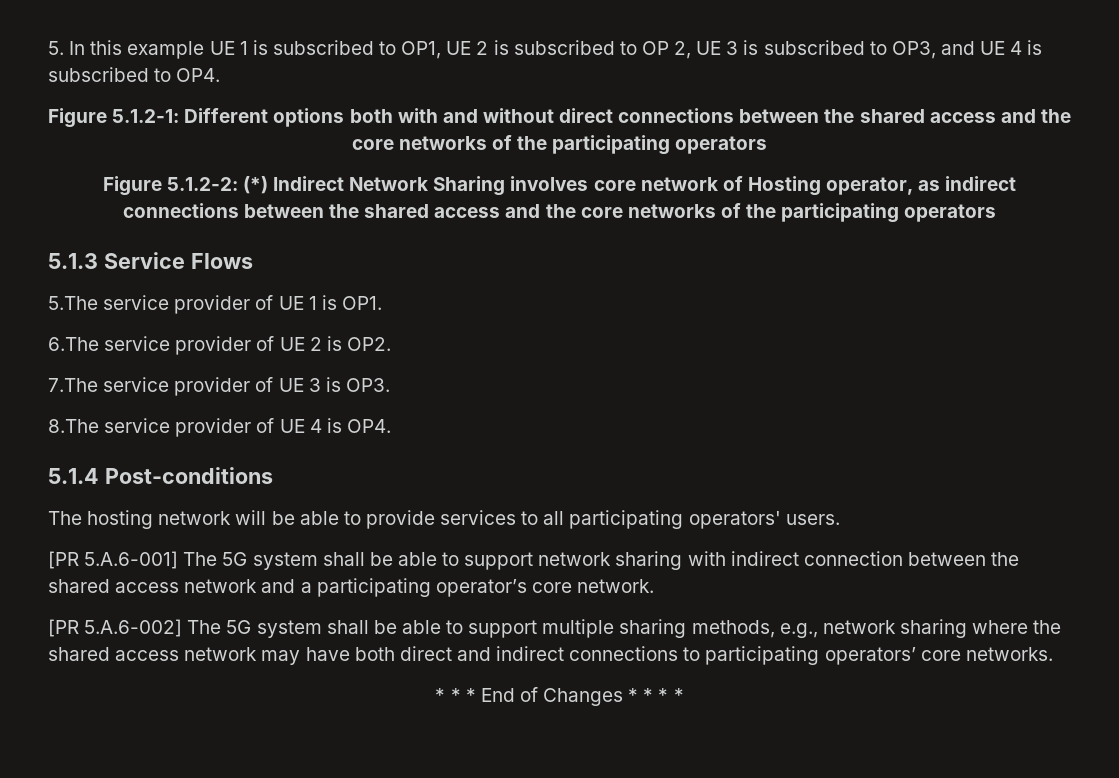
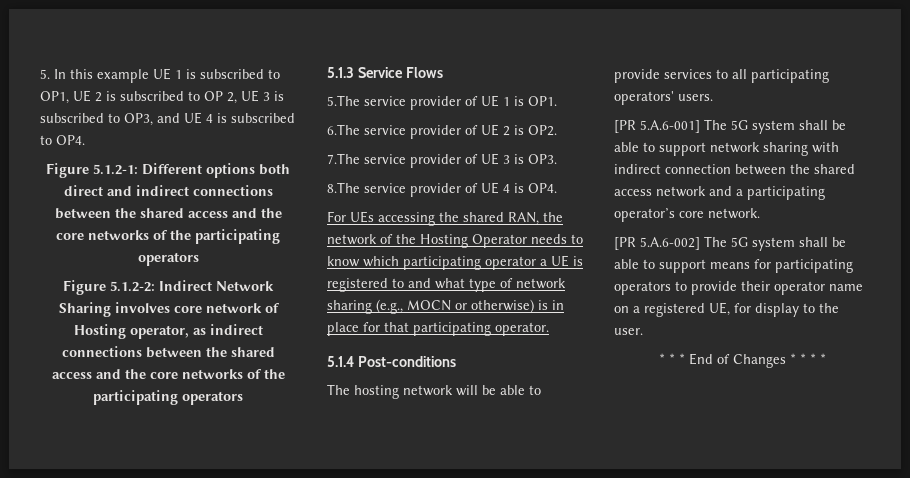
- Figure 5.1.2-1: Different options both with and without direct connections between the shared access and the core networks of the participating operators
+ Figure 5.1.2-1: Different options both direct and indirect connections between the shared access and the core networks of the participating operators
- Figure 5.1.2-2: (*) Indirect Network Sharing involves core network of Hosting operator, as indirect connections between the shared access and the core networks of the participating operators
+ Figure 5.1.2-2: Indirect Network Sharing involves core network of Hosting operator, as indirect connections between the shared access and the core networks of the participating operators
+ For UEs accessing the shared RAN, the network of the Hosting Operator needs to know which participating operator a UE is registered to and what type of network sharing (e.g., MOCN or otherwise) is in place for that participating operator.
- [PR 5.A.6-002] The 5G system shall be able to support multiple sharing methods, e.g., network sharing where the shared access network may have both direct and indirect connections to participating operators’ core networks.
+ [PR 5.A.6-002] The 5G system shall be able to support means for participating operators to provide their operator name on a registered UE, for display to the user.

